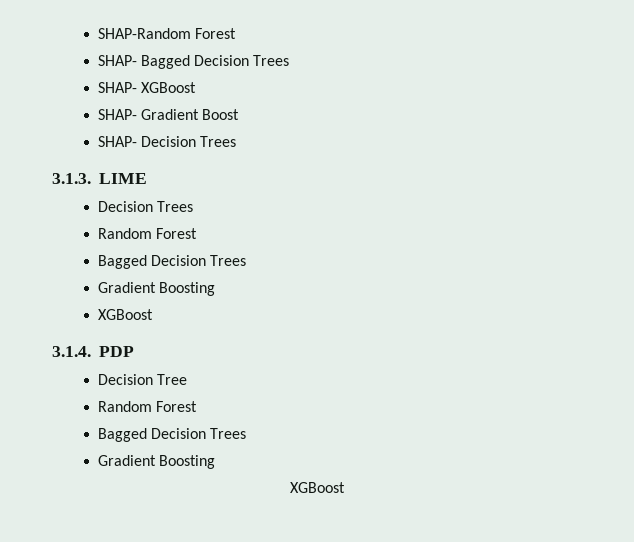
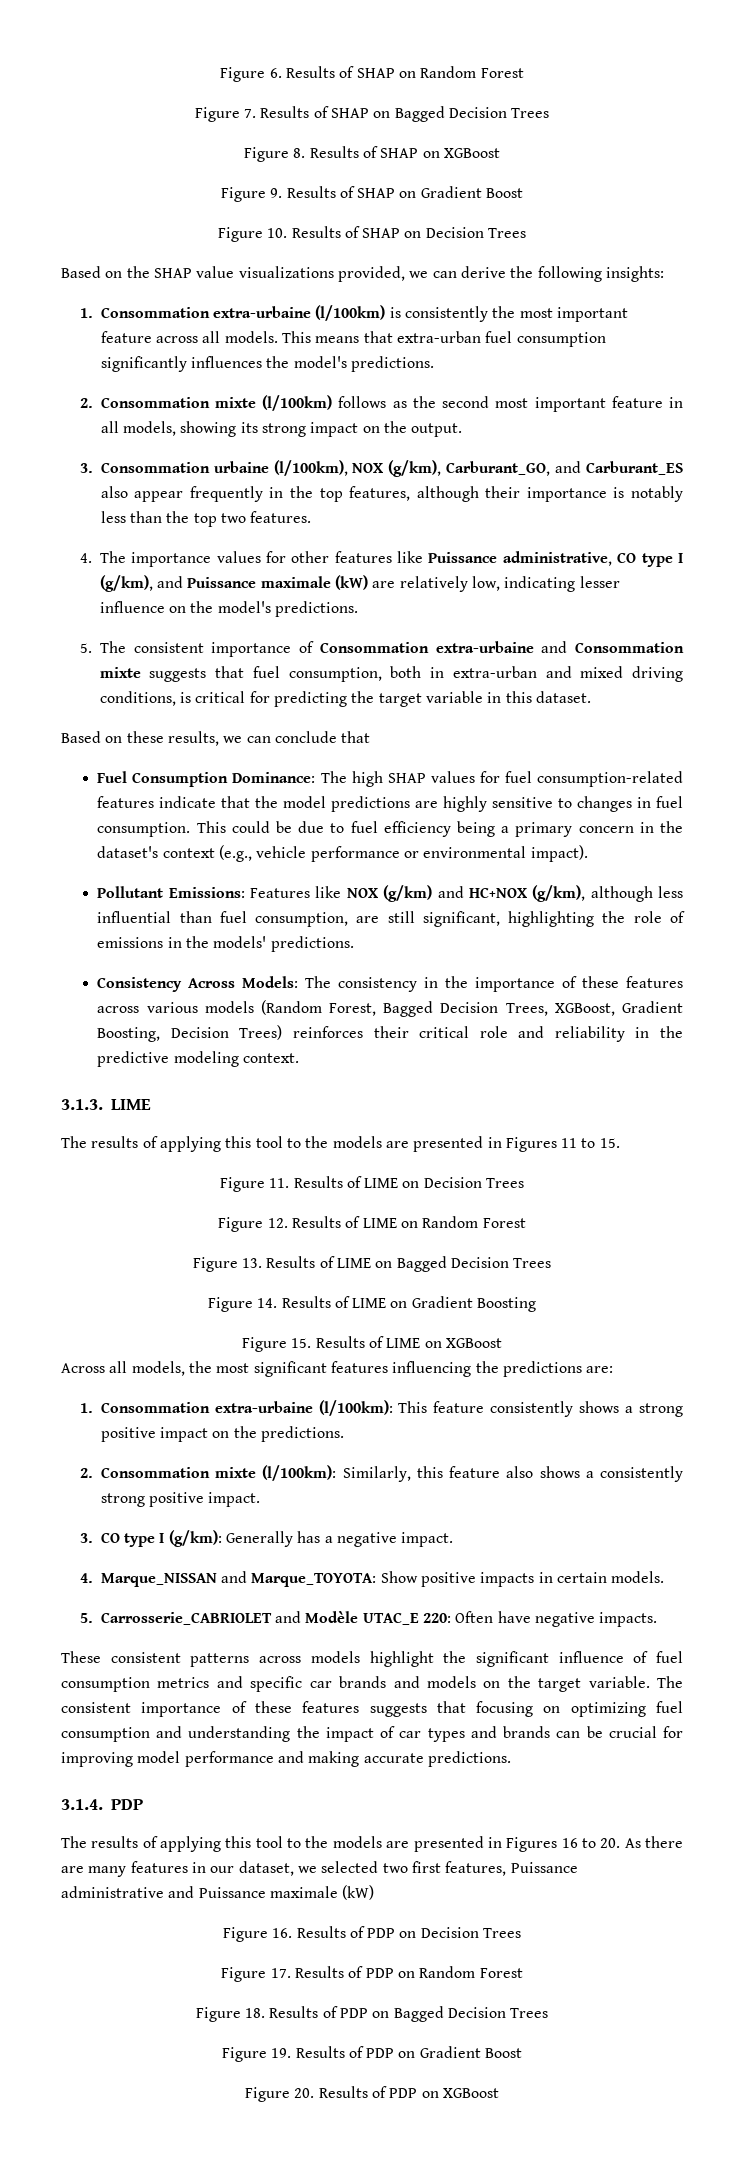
- SHAP-Random Forest
- SHAP- Bagged Decision Trees
- SHAP- XGBoost
- SHAP- Gradient Boost
- SHAP- Decision Trees
+ Figure 6. Results of SHAP on Random Forest
+ Figure 7. Results of SHAP on Bagged Decision Trees
+ Figure 8. Results of SHAP on XGBoost
+ Figure 9. Results of SHAP on Gradient Boost
+ Figure 10. Results of SHAP on Decision Trees
+ Based on the SHAP value visualizations provided, we can derive the following insights:
+ 1. Consommation extra-urbaine (l/100km) is consistently the most important feature across all models. This means that extra-urban fuel consumption significantly influences the model's predictions.
+ 2. Consommation mixte (l/100km) follows as the second most important feature in all models, showing its strong impact on the output.
+ 3. Consommation urbaine (l/100km), NOX (g/km), Carburant_GO, and Carburant_ES also appear frequently in the top features, although their importance is notably less than the top two features.
+ 4. The importance values for other features like Puissance administrative, CO type I (g/km), and Puissance maximale (kW) are relatively low, indicating lesser influence on the model's predictions.
+ 5. The consistent importance of Consommation extra-urbaine and Consommation mixte suggests that fuel consumption, both in extra-urban and mixed driving conditions, is critical for predicting the target variable in this dataset.
+ Based on these results, we can conclude that
+ Fuel Consumption Dominance: The high SHAP values for fuel consumption-related features indicate that the model predictions are highly sensitive to changes in fuel consumption. This could be due to fuel efficiency being a primary concern in the dataset's context (e.g., vehicle performance or environmental impact).
+ Pollutant Emissions: Features like NOX (g/km) and HC+NOX (g/km), although less influential than fuel consumption, are still significant, highlighting the role of emissions in the models' predictions.
+ Consistency Across Models: The consistency in the importance of these features across various models (Random Forest, Bagged Decision Trees, XGBoost, Gradient Boosting, Decision Trees) reinforces their critical role and reliability in the predictive modeling context.
  3.1.3. LIME
- Decision Trees
- Random Forest
- Bagged Decision Trees
- Gradient Boosting
- XGBoost
+ The results of applying this tool to the models are presented in Figures 11 to 15.
+ Figure 11. Results of LIME on Decision Trees
+ Figure 12. Results of LIME on Random Forest
+ Figure 13. Results of LIME on Bagged Decision Trees
+ Figure 14. Results of LIME on Gradient Boosting
+ Figure 15. Results of LIME on XGBoost
+ Across all models, the most significant features influencing the predictions are:
+ 1. Consommation extra-urbaine (l/100km): This feature consistently shows a strong positive impact on the predictions.
+ 2. Consommation mixte (l/100km): Similarly, this feature also shows a consistently strong positive impact.
+ 3. CO type I (g/km): Generally has a negative impact.
+ 4. Marque_NISSAN and Marque_TOYOTA: Show positive impacts in certain models.
+ 5. Carrosserie_CABRIOLET and Modèle UTAC_E 220: Often have negative impacts.
+ These consistent patterns across models highlight the significant influence of fuel consumption metrics and specific car brands and models on the target variable. The consistent importance of these features suggests that focusing on optimizing fuel consumption and understanding the impact of car types and brands can be crucial for improving model performance and making accurate predictions.
  3.1.4. PDP
- Decision Tree
- Random Forest
- Bagged Decision Trees
- Gradient Boosting
- XGBoost
+ The results of applying this tool to the models are presented in Figures 16 to 20. As there are many features in our dataset, we selected two first features, Puissance administrative and Puissance maximale (kW)
+ Figure 16. Results of PDP on Decision Trees
+ Figure 17. Results of PDP on Random Forest
+ Figure 18. Results of PDP on Bagged Decision Trees
+ Figure 19. Results of PDP on Gradient Boost
+ Figure 20. Results of PDP on XGBoost

